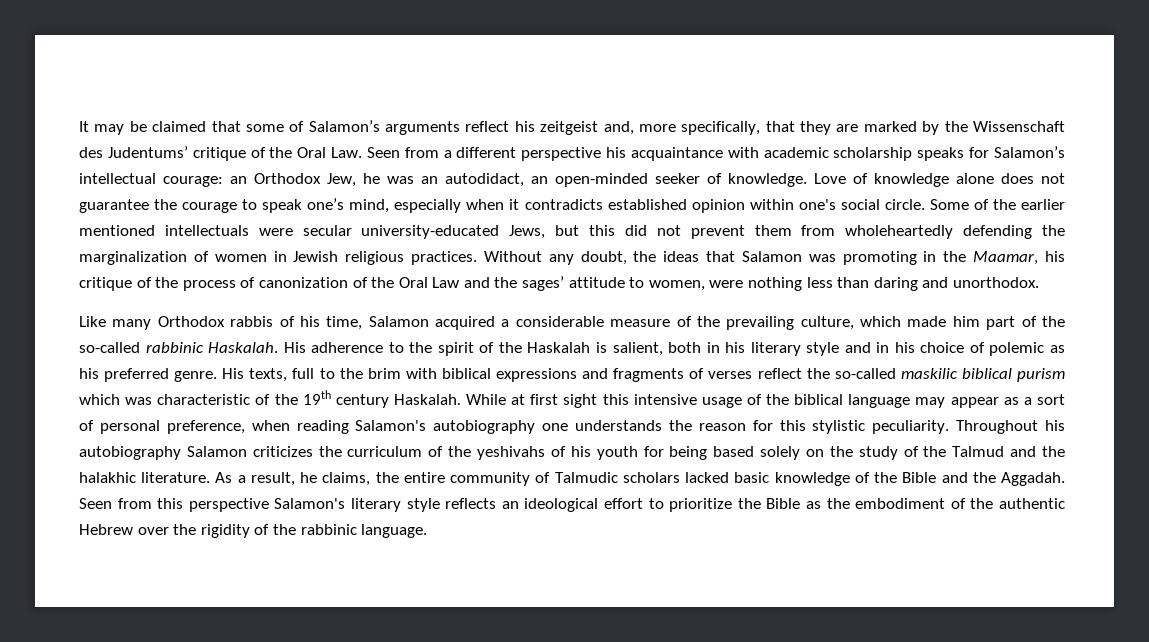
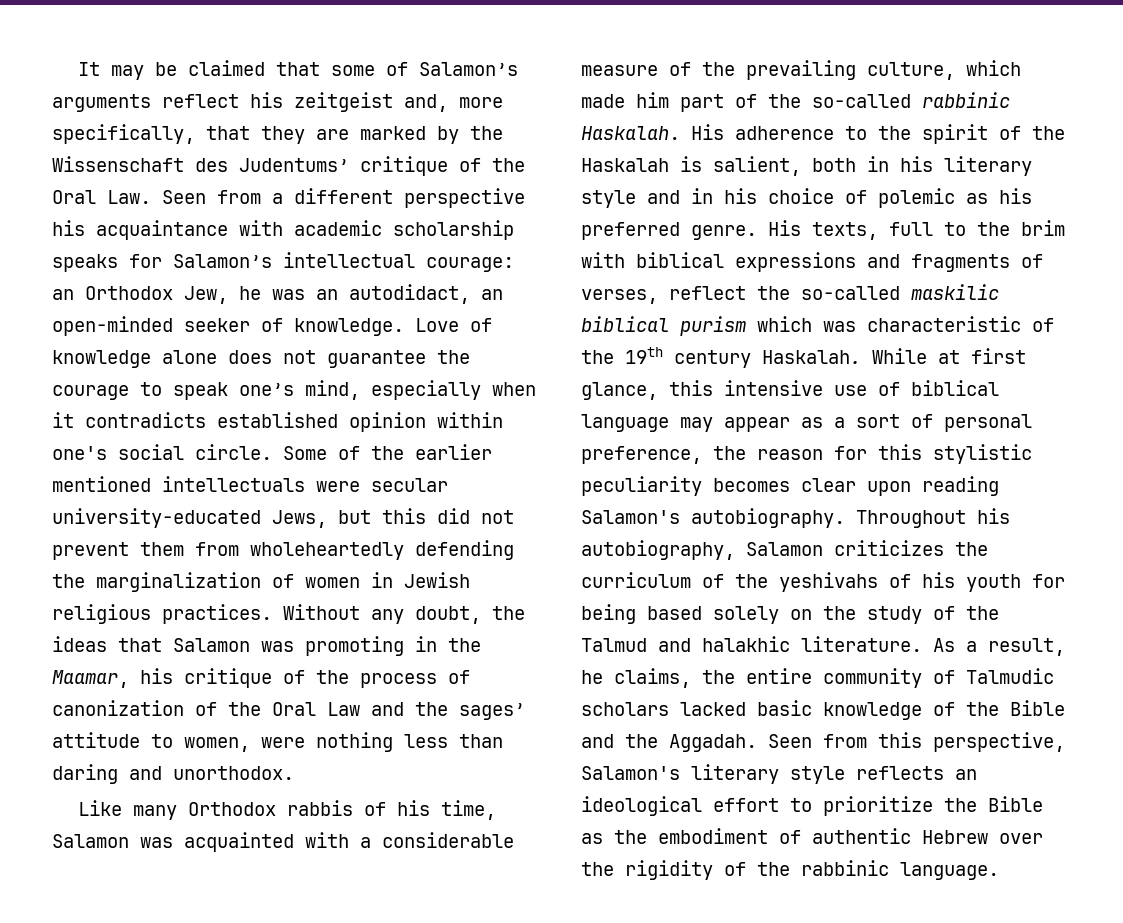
- Like many Orthodox rabbis of his time, Salamon acquired a considerable measure of the prevailing culture, which made him part of the so-called rabbinic Haskalah.
+ Like many Orthodox rabbis of his time, Salamon was acquainted with a considerable measure of the prevailing culture, which made him part of the so-called rabbinic Haskalah.
- His texts, full to the brim with biblical expressions and fragments of verses reflect the so-called maskilic biblical purism which was characteristic of the 19th century Haskalah.
+ His texts, full to the brim with biblical expressions and fragments of verses, reflect the so-called maskilic biblical purism which was characteristic of the 19th century Haskalah.
- While at first sight this intensive usage of the biblical language may appear as a sort of personal preference, when reading Salamon's autobiography one understands the reason for this stylistic peculiarity.
+ While at first glance, this intensive use of biblical language may appear as a sort of personal preference, the reason for this stylistic peculiarity becomes clear upon reading Salamon's autobiography.
- Throughout his autobiography Salamon criticizes the curriculum of the yeshivahs of his youth for being based solely on the study of the Talmud and the halakhic literature.
+ Throughout his autobiography, Salamon criticizes the curriculum of the yeshivahs of his youth for being based solely on the study of the Talmud and halakhic literature.
- Seen from this perspective Salamon's literary style reflects an ideological effort to prioritize the Bible as the embodiment of the authentic Hebrew over the rigidity of the rabbinic language.
+ Seen from this perspective, Salamon's literary style reflects an ideological effort to prioritize the Bible as the embodiment of authentic Hebrew over the rigidity of the rabbinic language.

